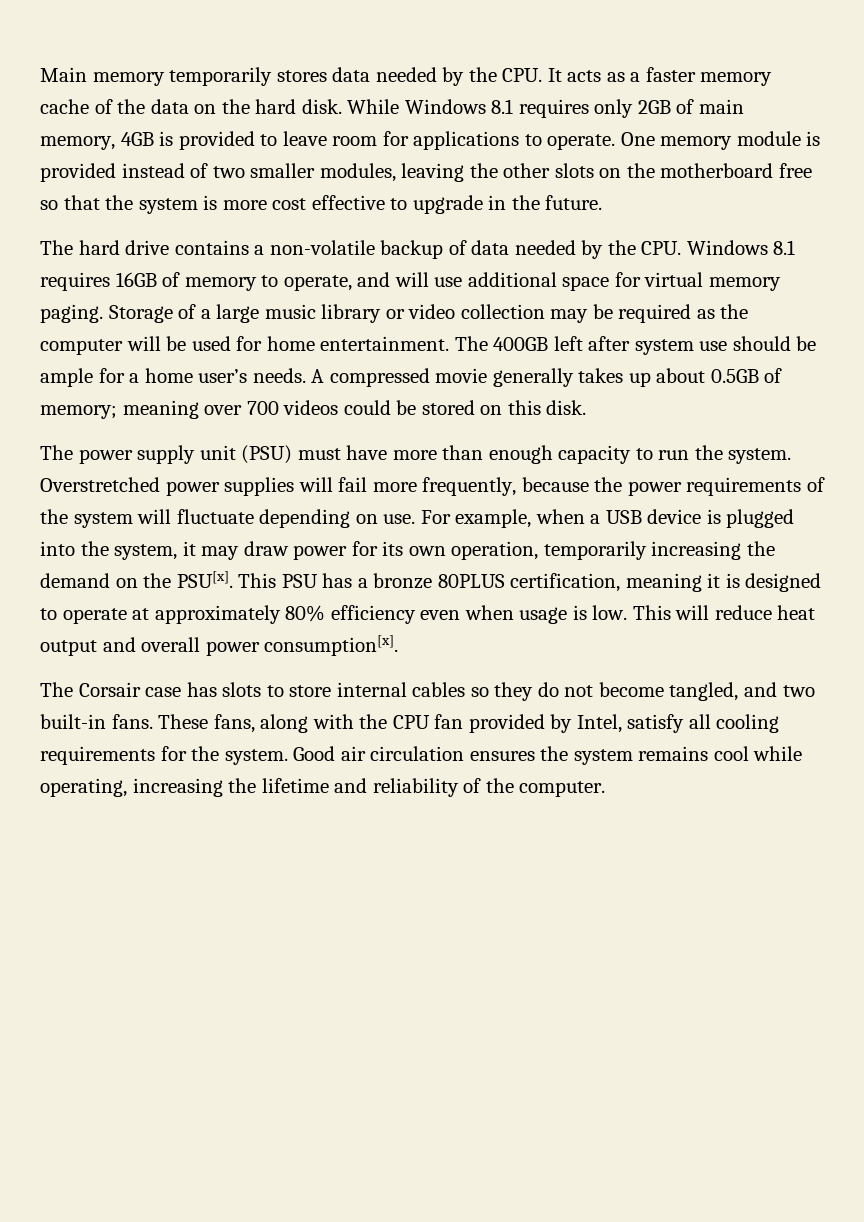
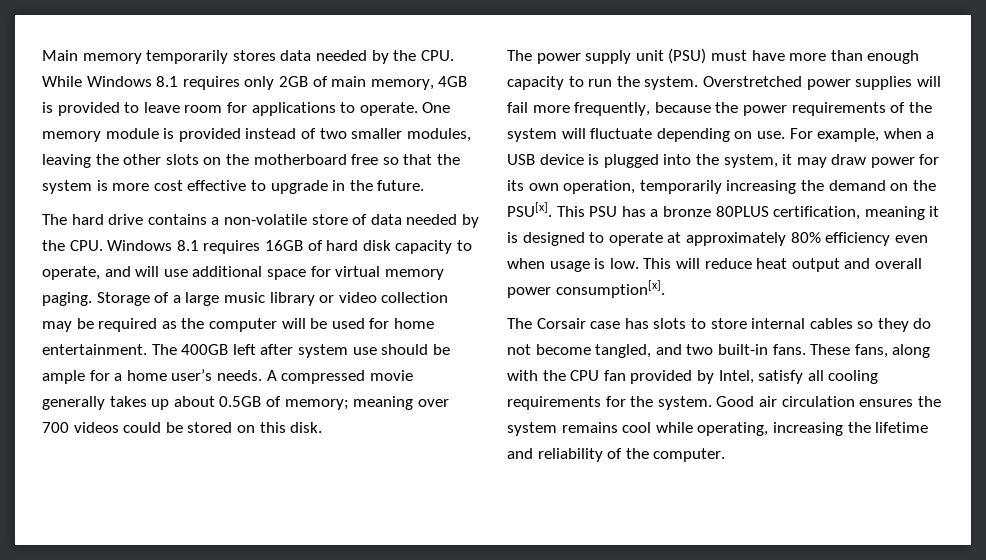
- Main memory temporarily stores data needed by the CPU. It acts as a faster memory cache of the data on the hard disk. While Windows 8.1 requires only 2GB of main memory, 4GB is provided to leave room for applications to operate.
+ Main memory temporarily stores data needed by the CPU. While Windows 8.1 requires only 2GB of main memory, 4GB is provided to leave room for applications to operate.
- The hard drive contains a non-volatile backup of data needed by the CPU. Windows 8.1 requires 16GB of memory to operate, and will use additional space for virtual memory paging.
+ The hard drive contains a non-volatile store of data needed by the CPU. Windows 8.1 requires 16GB of hard disk capacity to operate, and will use additional space for virtual memory paging.

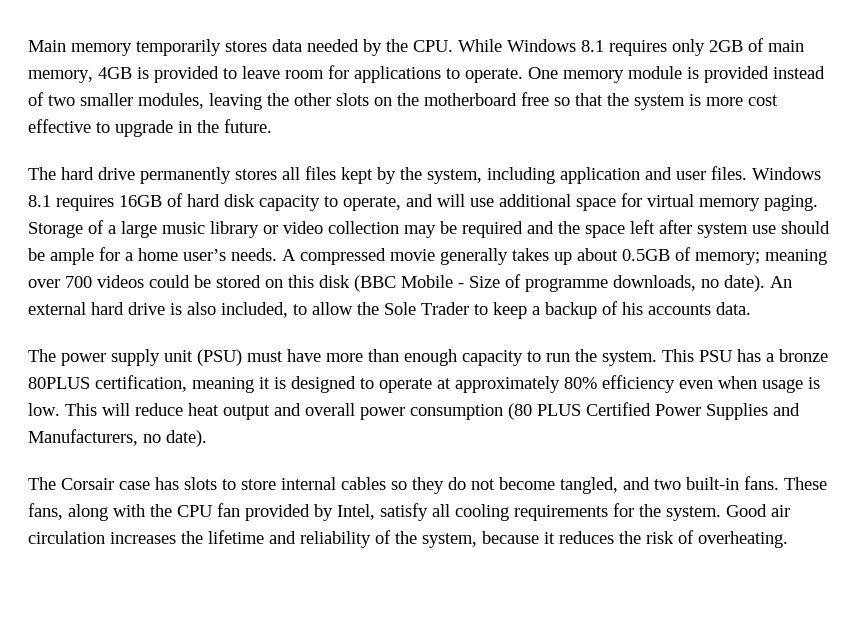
- The hard drive contains a non-volatile store of data needed by the CPU. Windows 8.1 requires 16GB of hard disk capacity to operate, and will use additional space for virtual memory paging.
+ The hard drive permanently stores all files kept by the system, including application and user files. Windows 8.1 requires 16GB of hard disk capacity to operate, and will use additional space for virtual memory paging.
- Storage of a large music library or video collection may be required as the computer will be used for home entertainment. The 400GB left after system use should be ample for a home user’s needs.
+ Storage of a large music library or video collection may be required and the space left after system use should be ample for a home user’s needs.
- A compressed movie generally takes up about 0.5GB of memory; meaning over 700 videos could be stored on this disk.
+ A compressed movie generally takes up about 0.5GB of memory; meaning over 700 videos could be stored on this disk (BBC Mobile - Size of programme downloads, no date). An external hard drive is also included, to allow the Sole Trader to keep a backup of his accounts data.
- Overstretched power supplies will fail more frequently, because the power requirements of the system will fluctuate depending on use. For example, when a USB device is plugged into the system, it may draw power for its own operation, temporarily increasing the demand on the PSU[x].
- This will reduce heat output and overall power consumption[x].
+ This will reduce heat output and overall power consumption (80 PLUS Certified Power Supplies and Manufacturers, no date).
- Good air circulation ensures the system remains cool while operating, increasing the lifetime and reliability of the computer.
+ Good air circulation increases the lifetime and reliability of the system, because it reduces the risk of overheating.

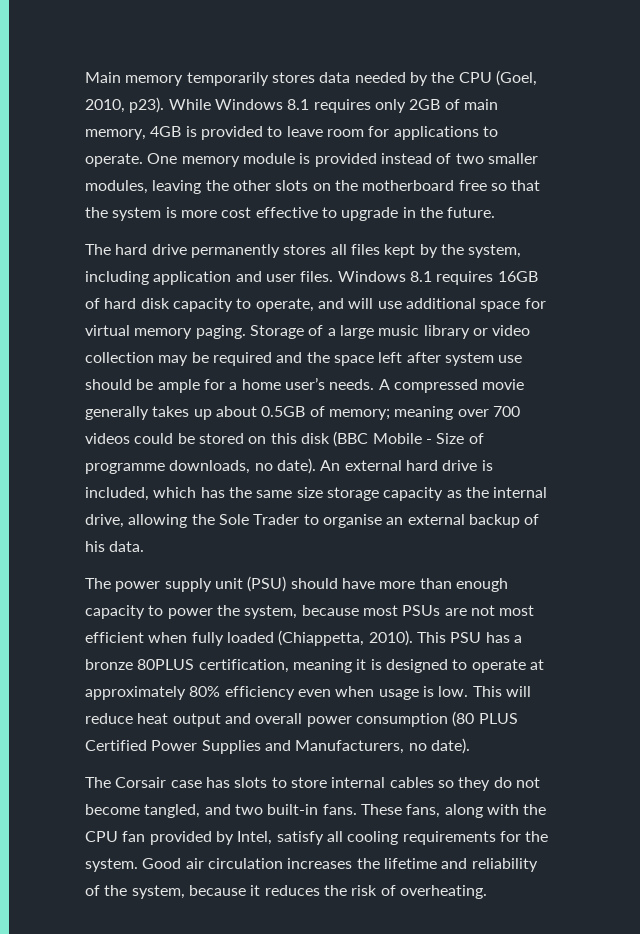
- Main memory temporarily stores data needed by the CPU. While Windows 8.1 requires only 2GB of main memory, 4GB is provided to leave room for applications to operate.
+ Main memory temporarily stores data needed by the CPU (Goel, 2010, p23). While Windows 8.1 requires only 2GB of main memory, 4GB is provided to leave room for applications to operate.
- An external hard drive is also included, to allow the Sole Trader to keep a backup of his accounts data.
+ An external hard drive is included, which has the same size storage capacity as the internal drive, allowing the Sole Trader to organise an external backup of his data.
- The power supply unit (PSU) must have more than enough capacity to run the system.
+ The power supply unit (PSU) should have more than enough capacity to power the system, because most PSUs are not most efficient when fully loaded (Chiappetta, 2010).

